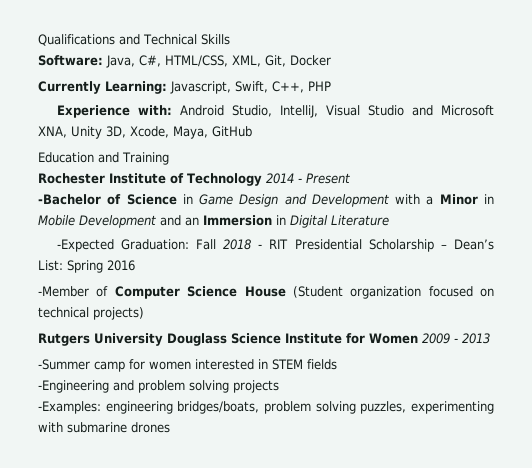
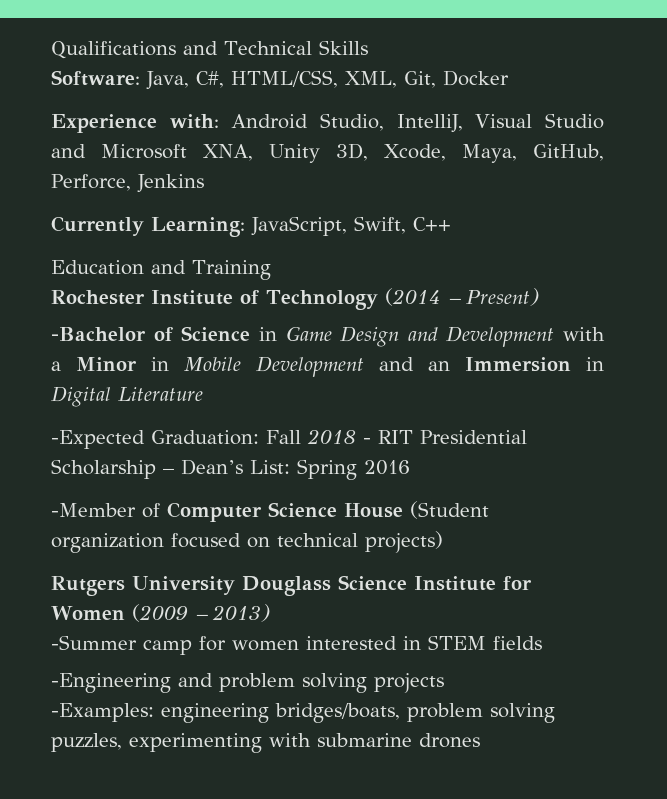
- Currently Learning: Javascript, Swift, C++, PHP
- Experience with: Android Studio, IntelliJ, Visual Studio and Microsoft XNA, Unity 3D, Xcode, Maya, GitHub
+ Experience with: Android Studio, IntelliJ, Visual Studio and Microsoft XNA, Unity 3D, Xcode, Maya, GitHub, Perforce, Jenkins
+ Currently Learning: JavaScript, Swift, C++
- Rochester Institute of Technology 2014 - Present
+ Rochester Institute of Technology (2014 – Present)
- Rutgers University Douglass Science Institute for Women 2009 - 2013
+ Rutgers University Douglass Science Institute for Women (2009 – 2013)

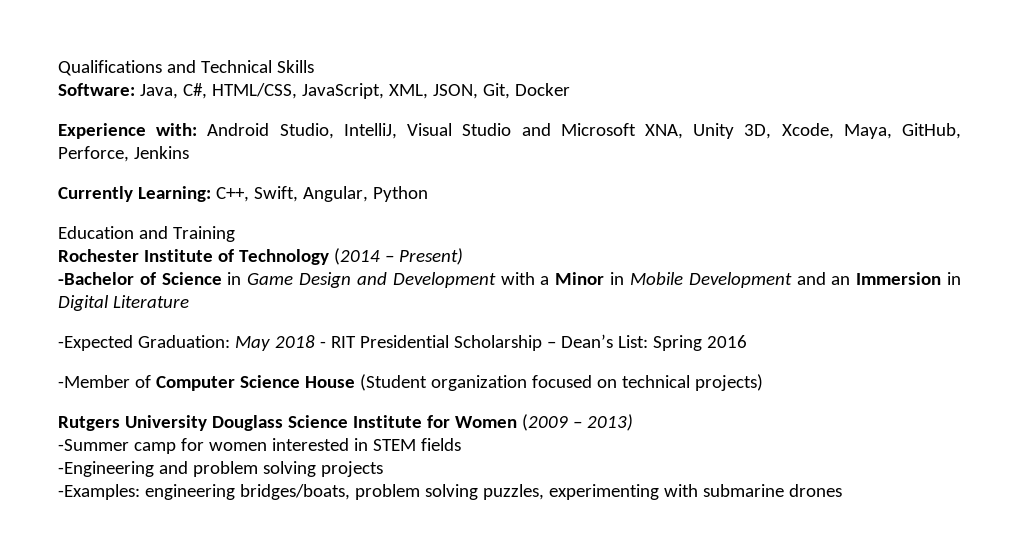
- Software: Java, C#, HTML/CSS, XML, Git, Docker
+ Software: Java, C#, HTML/CSS, JavaScript, XML, JSON, Git, Docker
- Currently Learning: JavaScript, Swift, C++
+ Currently Learning: C++, Swift, Angular, Python
- -Expected Graduation: Fall 2018 - RIT Presidential Scholarship – Dean’s List: Spring 2016
+ -Expected Graduation: May 2018 - RIT Presidential Scholarship – Dean’s List: Spring 2016

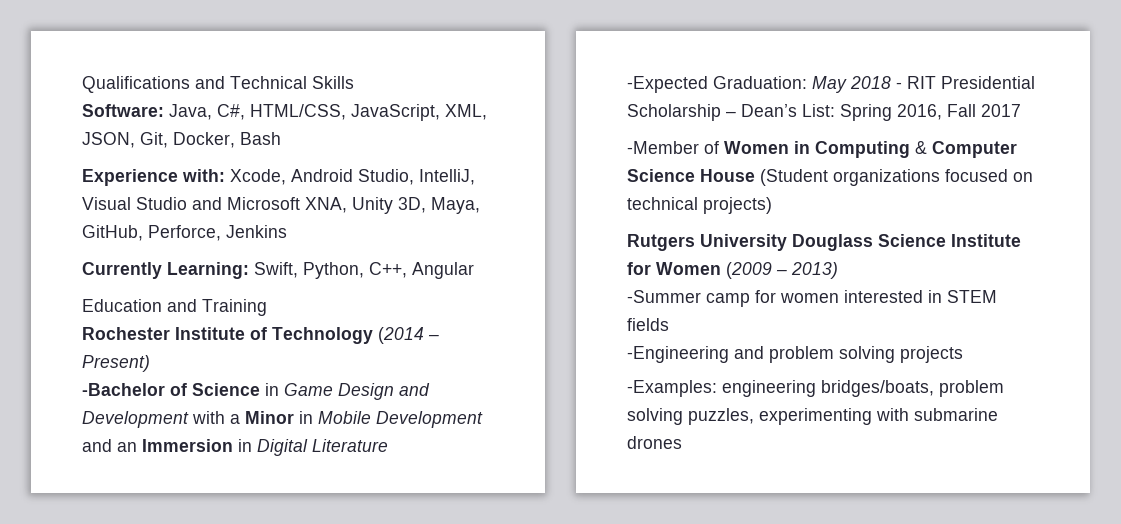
- Software: Java, C#, HTML/CSS, JavaScript, XML, JSON, Git, Docker
+ Software: Java, C#, HTML/CSS, JavaScript, XML, JSON, Git, Docker, Bash
- Experience with: Android Studio, IntelliJ, Visual Studio and Microsoft XNA, Unity 3D, Xcode, Maya, GitHub, Perforce, Jenkins
+ Experience with: Xcode, Android Studio, IntelliJ, Visual Studio and Microsoft XNA, Unity 3D, Maya, GitHub, Perforce, Jenkins
- Currently Learning: C++, Swift, Angular, Python
+ Currently Learning: Swift, Python, C++, Angular
- -Expected Graduation: May 2018 - RIT Presidential Scholarship – Dean’s List: Spring 2016
+ -Expected Graduation: May 2018 - RIT Presidential Scholarship – Dean’s List: Spring 2016, Fall 2017
- -Member of Computer Science House (Student organization focused on technical projects)
+ -Member of Women in Computing & Computer Science House (Student organizations focused on technical projects)

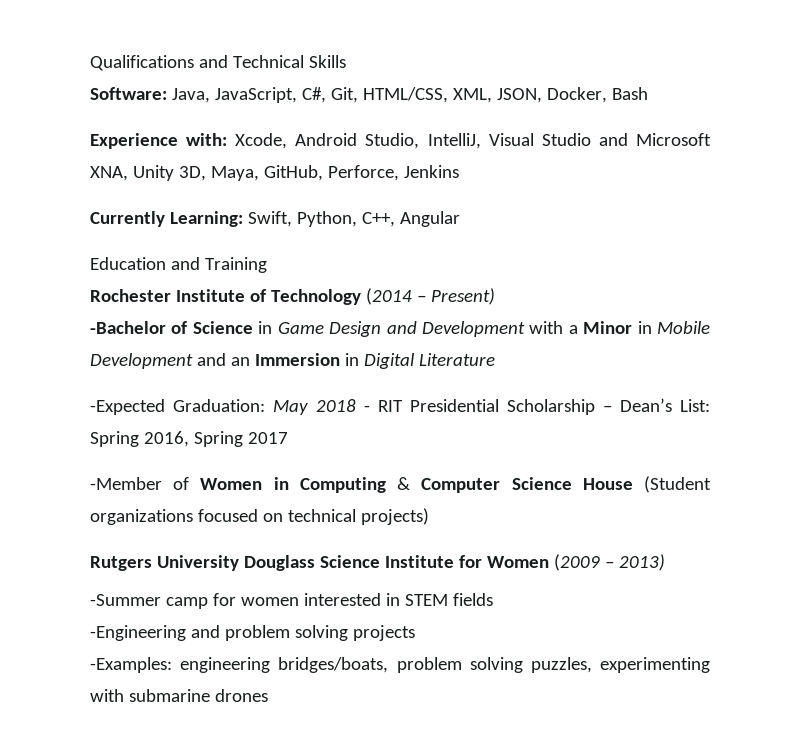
- Software: Java, C#, HTML/CSS, JavaScript, XML, JSON, Git, Docker, Bash
+ Software: Java, JavaScript, C#, Git, HTML/CSS, XML, JSON, Docker, Bash
- -Expected Graduation: May 2018 - RIT Presidential Scholarship – Dean’s List: Spring 2016, Fall 2017
+ -Expected Graduation: May 2018 - RIT Presidential Scholarship – Dean’s List: Spring 2016, Spring 2017

